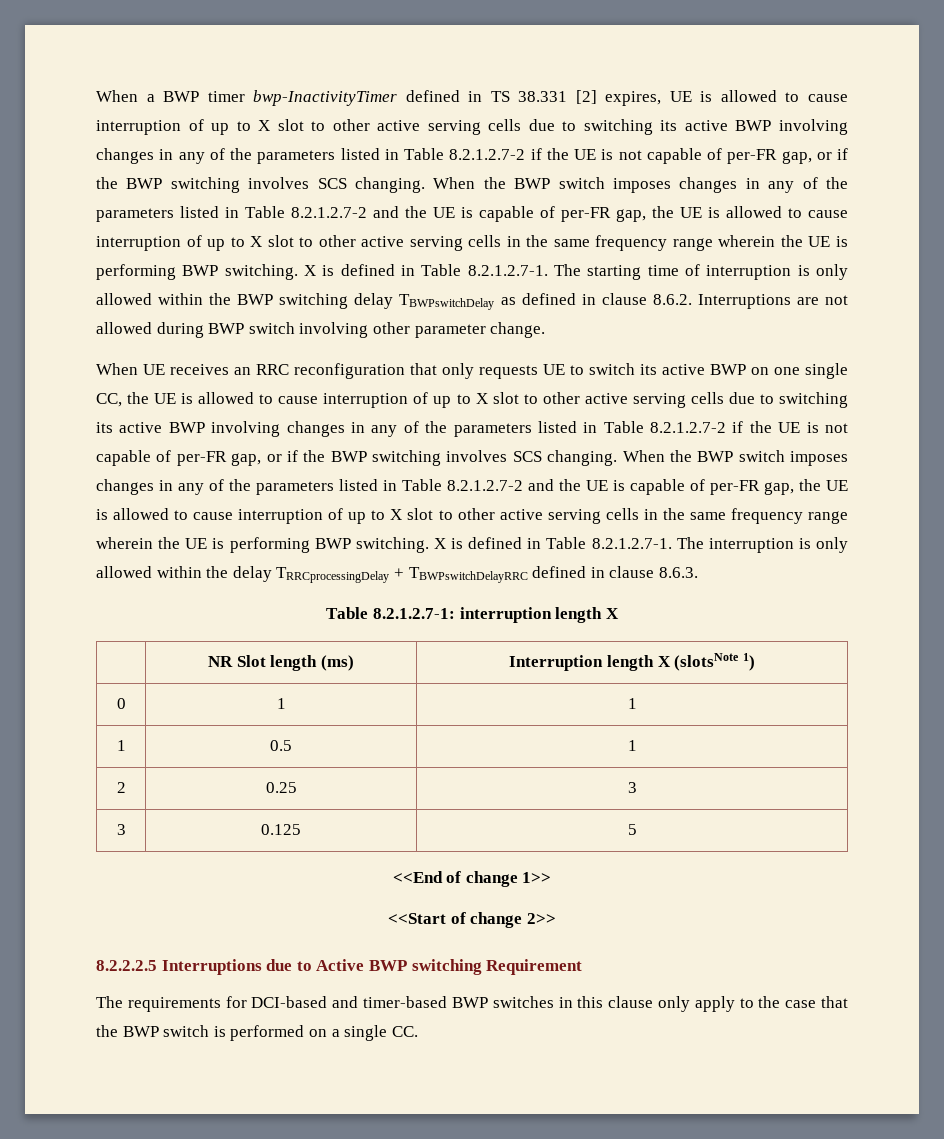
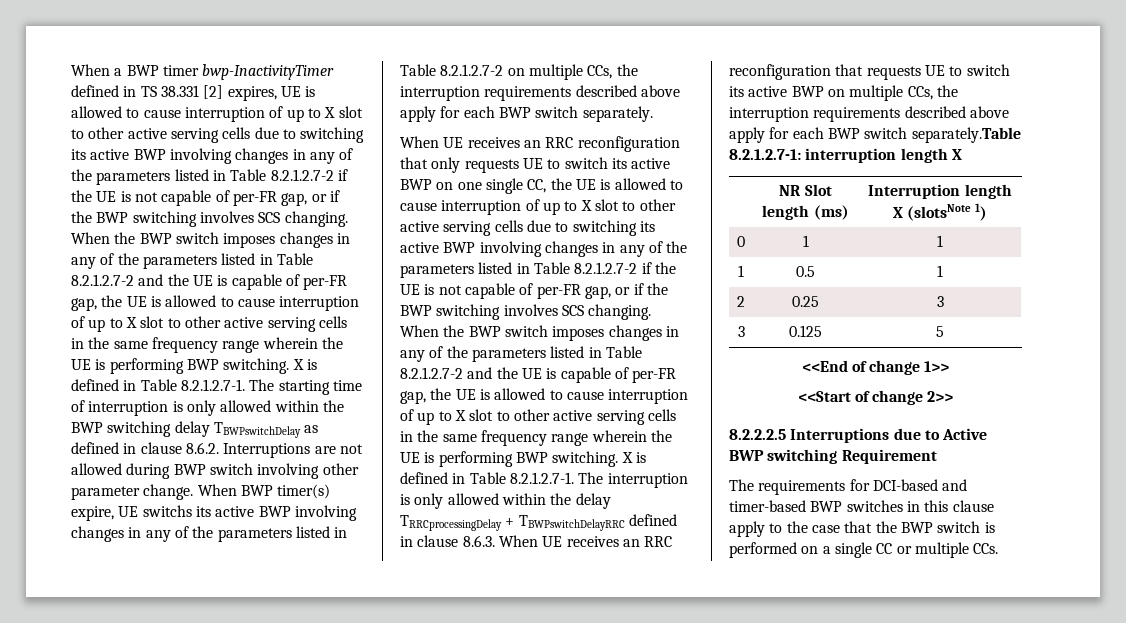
+ When BWP timer(s) expire, UE switchs its active BWP involving changes in any of the parameters listed in Table 8.2.1.2.7-2 on multiple CCs, the interruption requirements described above apply for each BWP switch separately.
- X is defined in Table 8.2.1.2.7-1. The interruption is only allowed within the delay TRRCprocessingDelay + TBWPswitchDelayRRC defined in clause 8.6.3.
- Table 8.2.1.2.7-1: interruption length X
+ X is defined in Table 8.2.1.2.7-1. The interruption is only allowed within the delay TRRCprocessingDelay + TBWPswitchDelayRRC defined in clause 8.6.3. When UE receives an RRC reconfiguration that requests UE to switch its active BWP on multiple CCs, the interruption requirements described above apply for each BWP switch separately.Table 8.2.1.2.7-1: interruption length X
- The requirements for DCI-based and timer-based BWP switches in this clause only apply to the case that the BWP switch is performed on a single CC.
+ The requirements for DCI-based and timer-based BWP switches in this clause apply to the case that the BWP switch is performed on a single CC or multiple CCs.

